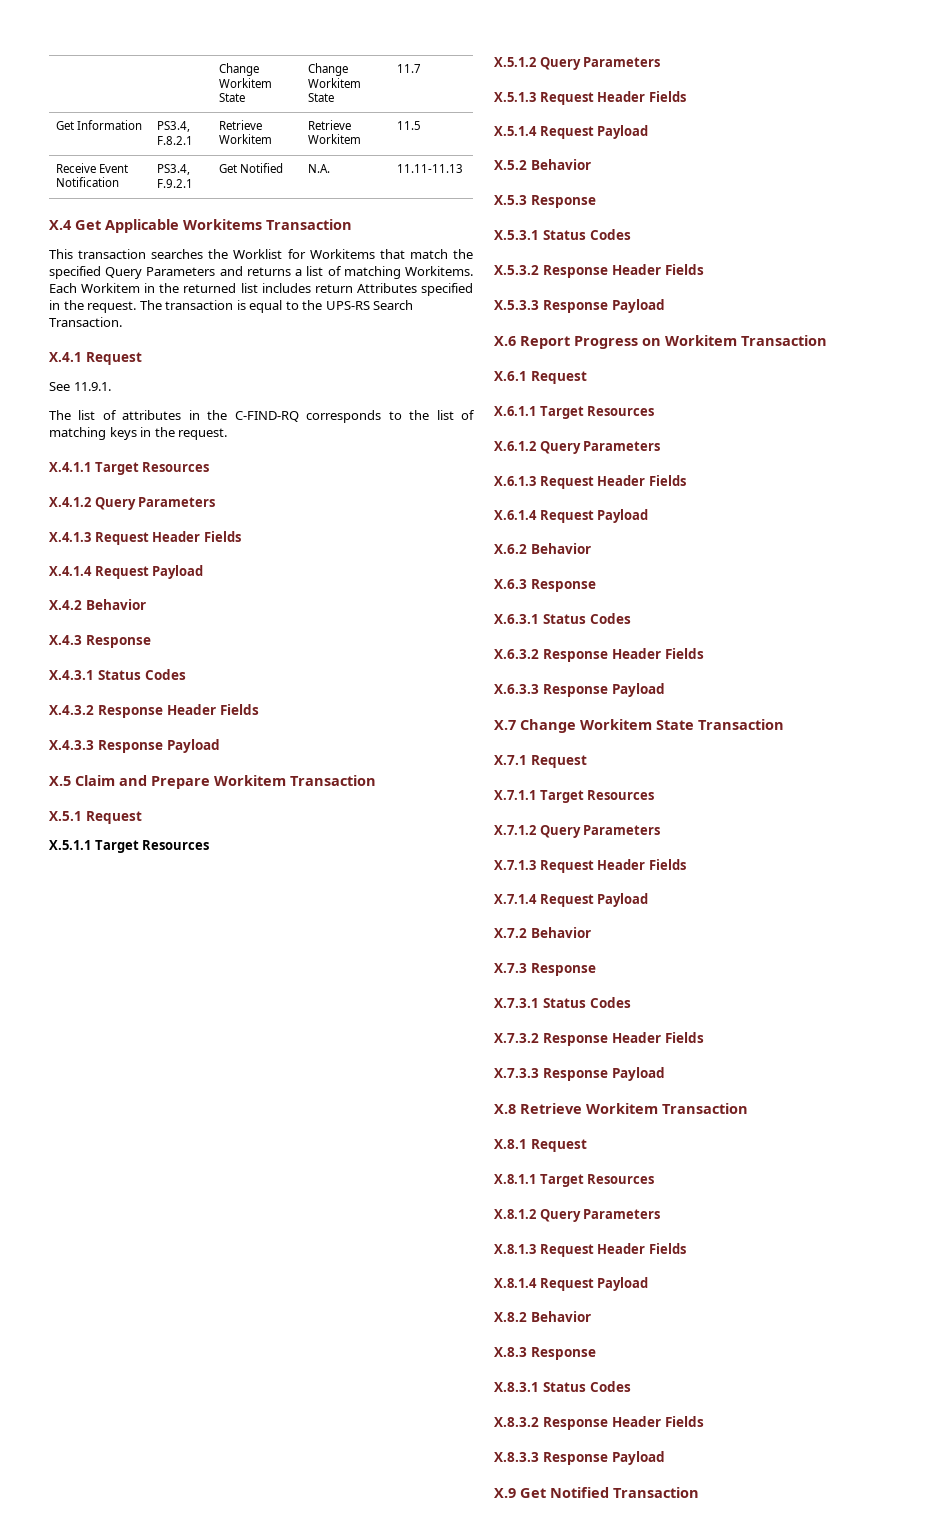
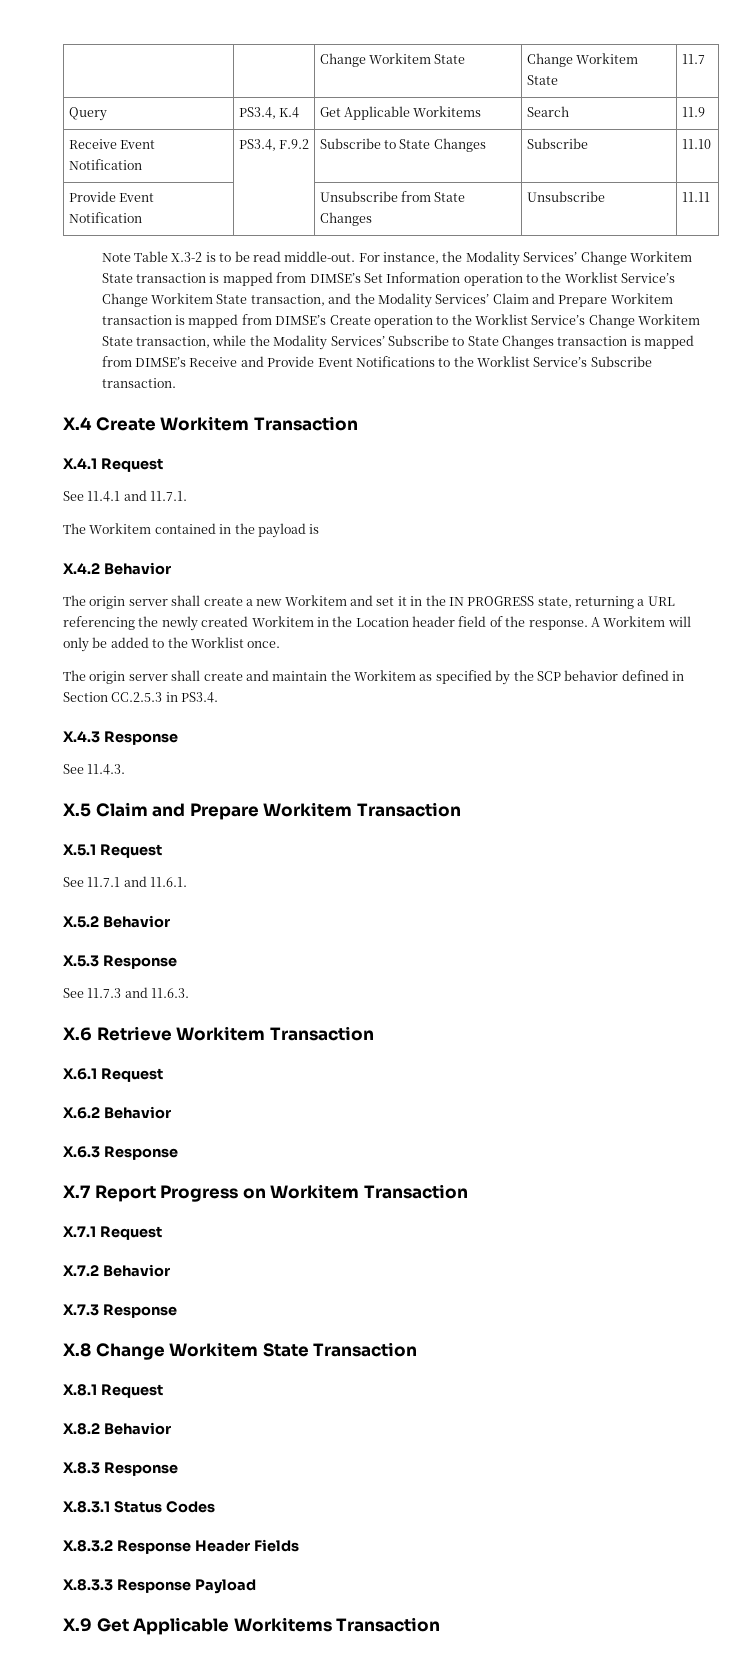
- Get Information | PS3.4, F.8.2.1 | Retrieve Workitem | Retrieve Workitem | 11.5
- Receive Event Notification | PS3.4, F.9.2.1 | Get Notified | N.A. | 11.11-11.13
- X.4 Get Applicable Workitems Transaction
- This transaction searches the Worklist for Workitems that match the specified Query Parameters and returns a list of matching Workitems. Each Workitem in the returned list includes return Attributes specified in the request. The transaction is equal to the UPS-RS Search Transaction.
+ Query | PS3.4, K.4 | Get Applicable Workitems | Search | 11.9
+ Receive Event Notification | PS3.4, F.9.2 | Subscribe to State Changes | Subscribe | 11.10
+ Provide Event Notification | | Unsubscribe from State Changes | Unsubscribe | 11.11
+ Note Table X.3-2 is to be read middle-out. For instance, the Modality Services’ Change Workitem State transaction is mapped from DIMSE’s Set Information operation to the Worklist Service’s Change Workitem State transaction, and the Modality Services’ Claim and Prepare Workitem transaction is mapped from DIMSE’s Create operation to the Worklist Service’s Change Workitem State transaction, while the Modality Services’ Subscribe to State Changes transaction is mapped from DIMSE’s Receive and Provide Event Notifications to the Worklist Service’s Subscribe transaction.
+ X.4 Create Workitem Transaction
  X.4.1 Request
- See 11.9.1.
- The list of attributes in the C-FIND-RQ corresponds to the list of matching keys in the request.
- X.4.1.1 Target Resources
- X.4.1.2 Query Parameters
- X.4.1.3 Request Header Fields
- X.4.1.4 Request Payload
+ See 11.4.1 and 11.7.1.
+ The Workitem contained in the payload is
  X.4.2 Behavior
+ The origin server shall create a new Workitem and set it in the IN PROGRESS state, returning a URL referencing the newly created Workitem in the Location header field of the response. A Workitem will only be added to the Worklist once.
+ The origin server shall create and maintain the Workitem as specified by the SCP behavior defined in Section CC.2.5.3 in PS3.4.
  X.4.3 Response
- X.4.3.1 Status Codes
- X.4.3.2 Response Header Fields
- X.4.3.3 Response Payload
+ See 11.4.3.
- X.5.1.1 Target Resources
- X.5.1.2 Query Parameters
- X.5.1.3 Request Header Fields
- X.5.1.4 Request Payload
+ See 11.7.1 and 11.6.1.
  X.5.2 Behavior
  X.5.3 Response
- X.5.3.1 Status Codes
- X.5.3.2 Response Header Fields
- X.5.3.3 Response Payload
- X.6 Report Progress on Workitem Transaction
+ See 11.7.3 and 11.6.3.
+ X.6 Retrieve Workitem Transaction
  X.6.1 Request
- X.6.1.1 Target Resources
- X.6.1.2 Query Parameters
- X.6.1.3 Request Header Fields
- X.6.1.4 Request Payload
  X.6.2 Behavior
  X.6.3 Response
- X.6.3.1 Status Codes
- X.6.3.2 Response Header Fields
- X.6.3.3 Response Payload
- X.7 Change Workitem State Transaction
+ X.7 Report Progress on Workitem Transaction
  X.7.1 Request
- X.7.1.1 Target Resources
- X.7.1.2 Query Parameters
- X.7.1.3 Request Header Fields
- X.7.1.4 Request Payload
  X.7.2 Behavior
  X.7.3 Response
- X.7.3.1 Status Codes
- X.7.3.2 Response Header Fields
- X.7.3.3 Response Payload
- X.8 Retrieve Workitem Transaction
+ X.8 Change Workitem State Transaction
  X.8.1 Request
- X.8.1.1 Target Resources
- X.8.1.2 Query Parameters
- X.8.1.3 Request Header Fields
- X.8.1.4 Request Payload
- X.9 Get Notified Transaction
+ X.9 Get Applicable Workitems Transaction

